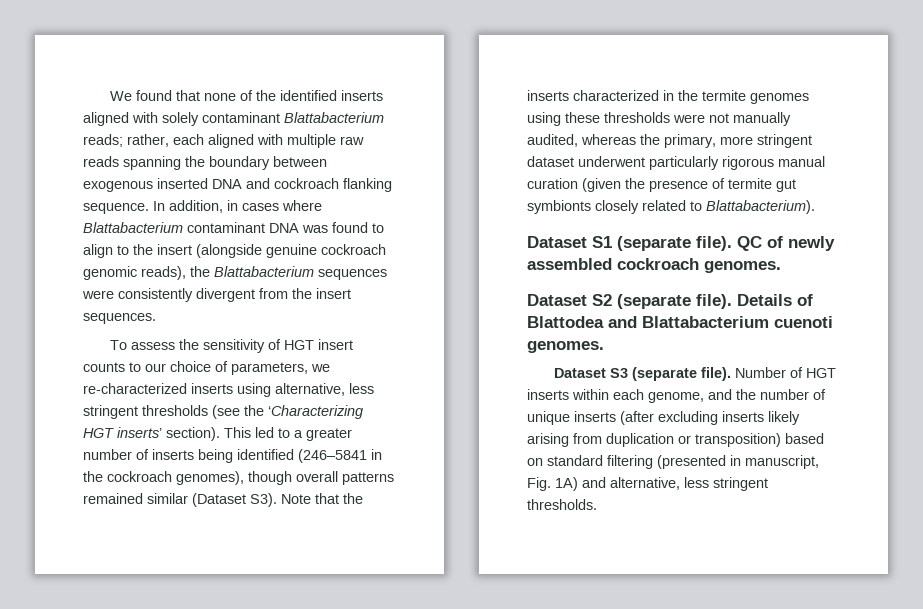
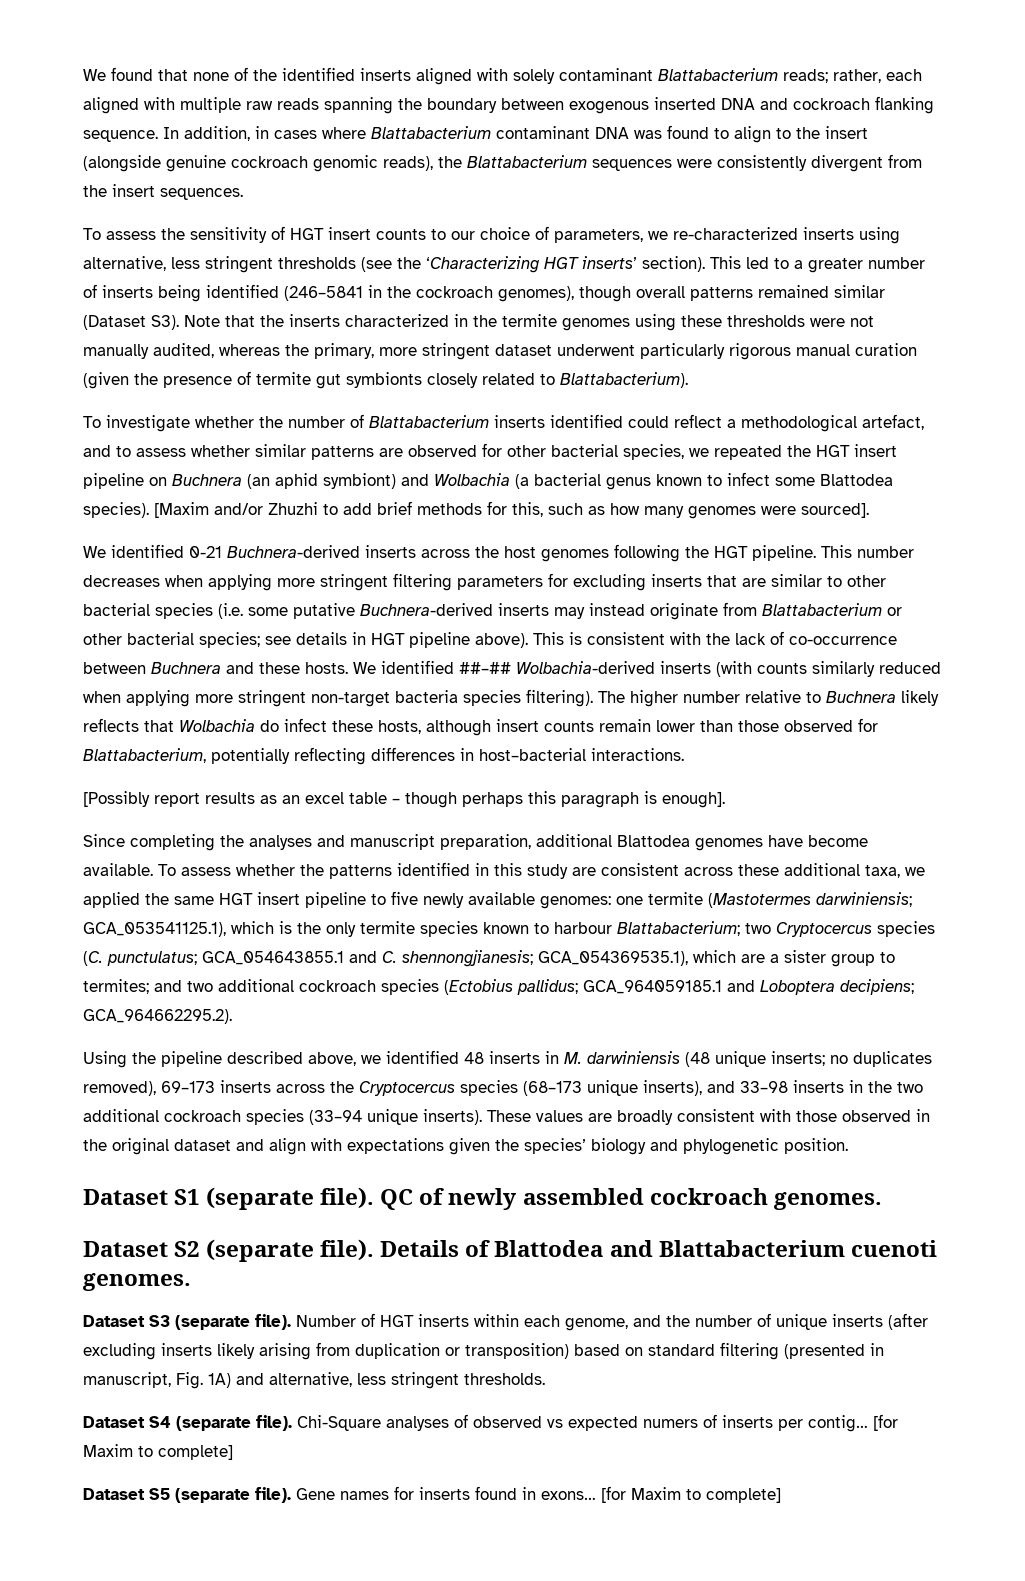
+ To investigate whether the number of Blattabacterium inserts identified could reflect a methodological artefact, and to assess whether similar patterns are observed for other bacterial species, we repeated the HGT insert pipeline on Buchnera (an aphid symbiont) and Wolbachia (a bacterial genus known to infect some Blattodea species). [Maxim and/or Zhuzhi to add brief methods for this, such as how many genomes were sourced].
+ We identified 0-21 Buchnera-derived inserts across the host genomes following the HGT pipeline. This number decreases when applying more stringent filtering parameters for excluding inserts that are similar to other bacterial species (i.e. some putative Buchnera-derived inserts may instead originate from Blattabacterium or other bacterial species; see details in HGT pipeline above). This is consistent with the lack of co-occurrence between Buchnera and these hosts. We identified ##–## Wolbachia-derived inserts (with counts similarly reduced when applying more stringent non-target bacteria species filtering). The higher number relative to Buchnera likely reflects that Wolbachia do infect these hosts, although insert counts remain lower than those observed for Blattabacterium, potentially reflecting differences in host–bacterial interactions.
+ [Possibly report results as an excel table – though perhaps this paragraph is enough].
+ Since completing the analyses and manuscript preparation, additional Blattodea genomes have become available. To assess whether the patterns identified in this study are consistent across these additional taxa, we applied the same HGT insert pipeline to five newly available genomes: one termite (Mastotermes darwiniensis; GCA_053541125.1), which is the only termite species known to harbour Blattabacterium; two Cryptocercus species (C. punctulatus; GCA_054643855.1 and C. shennongjianesis; GCA_054369535.1), which are a sister group to termites; and two additional cockroach species (Ectobius pallidus; GCA_964059185.1 and Loboptera decipiens; GCA_964662295.2).
+ Using the pipeline described above, we identified 48 inserts in M. darwiniensis (48 unique inserts; no duplicates removed), 69–173 inserts across the Cryptocercus species (68–173 unique inserts), and 33–98 inserts in the two additional cockroach species (33–94 unique inserts). These values are broadly consistent with those observed in the original dataset and align with expectations given the species’ biology and phylogenetic position.
+ Dataset S4 (separate file). Chi-Square analyses of observed vs expected numers of inserts per contig… [for Maxim to complete]
+ Dataset S5 (separate file). Gene names for inserts found in exons… [for Maxim to complete]

